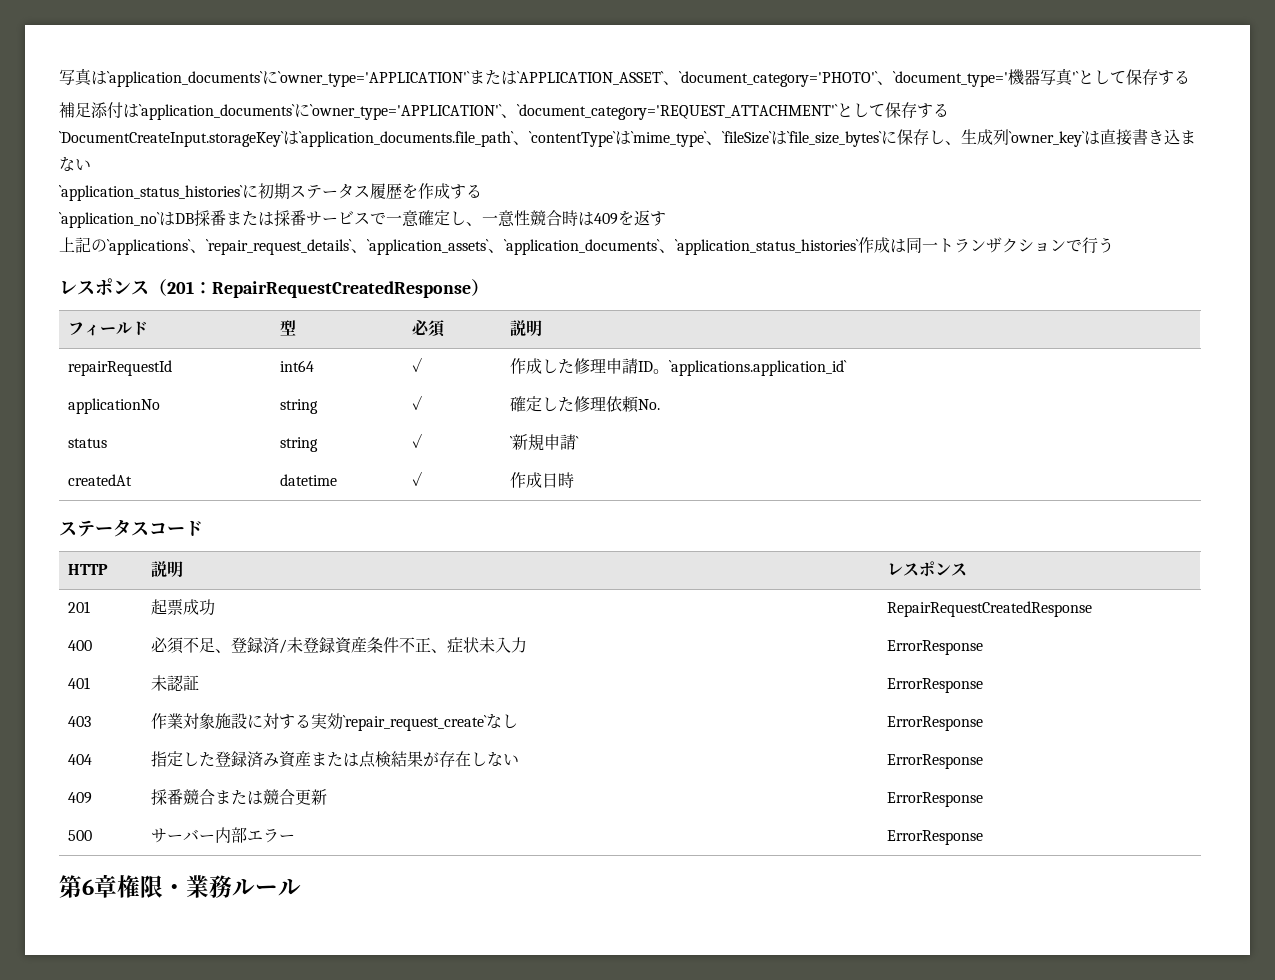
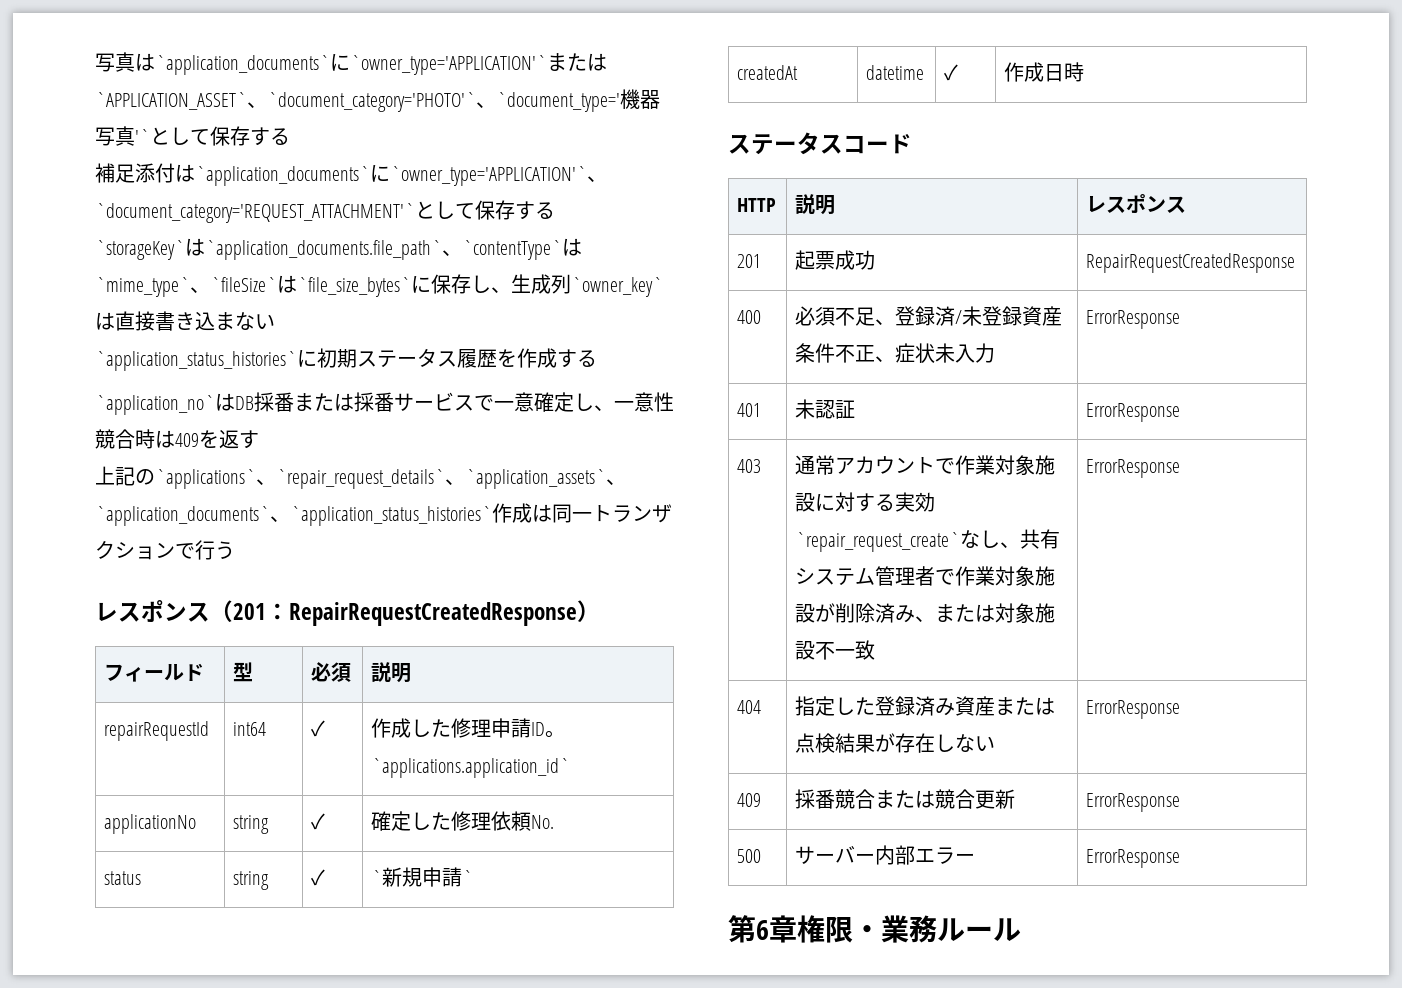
- `DocumentCreateInput.storageKey`は`application_documents.file_path`、`contentType`は`mime_type`、`fileSize`は`file_size_bytes`に保存し、生成列`owner_key`は直接書き込まない
+ `storageKey`は`application_documents.file_path`、`contentType`は`mime_type`、`fileSize`は`file_size_bytes`に保存し、生成列`owner_key`は直接書き込まない
- 403 | 作業対象施設に対する実効`repair_request_create`なし | ErrorResponse
+ 403 | 通常アカウントで作業対象施設に対する実効`repair_request_create`なし、共有システム管理者で作業対象施設が削除済み、または対象施設不一致 | ErrorResponse

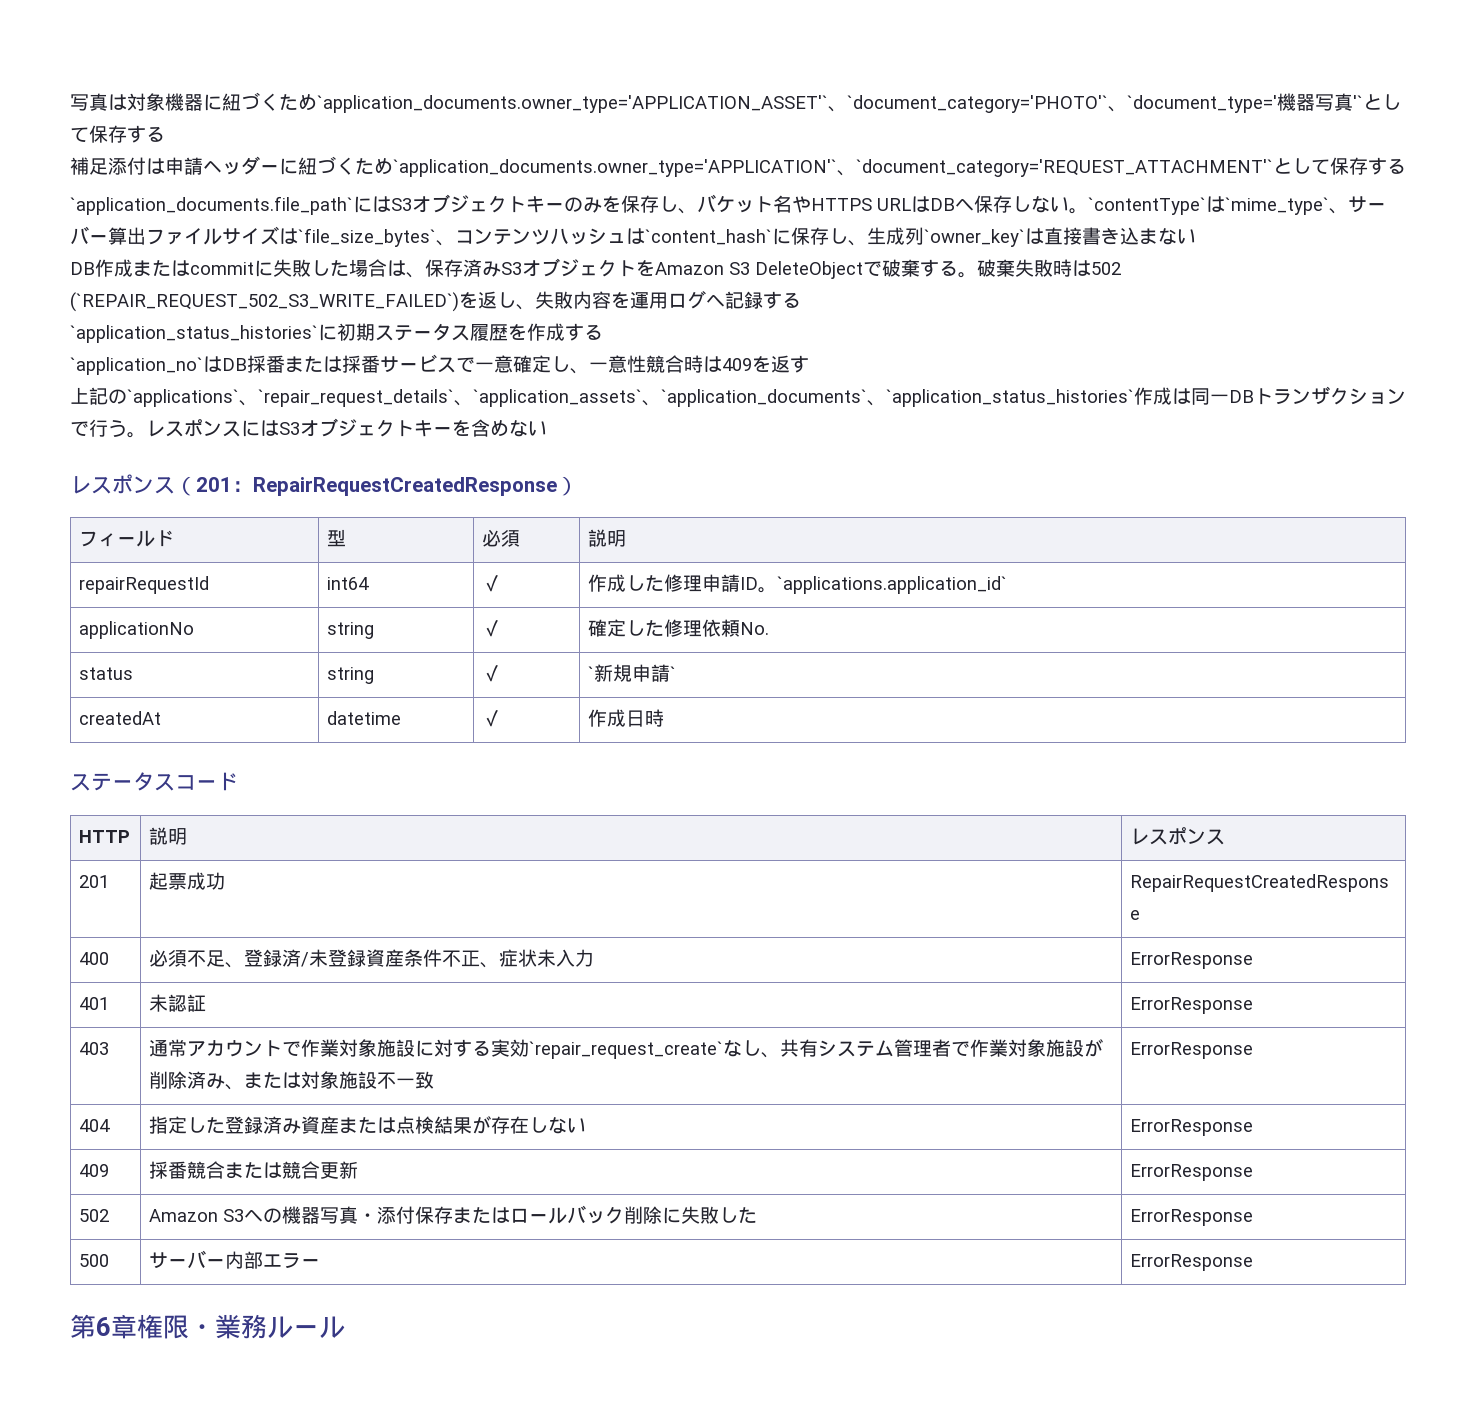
- 写真は`application_documents`に`owner_type='APPLICATION'`または`APPLICATION_ASSET`、`document_category='PHOTO'`、`document_type='機器写真'`として保存する
+ 写真は対象機器に紐づくため`application_documents.owner_type='APPLICATION_ASSET'`、`document_category='PHOTO'`、`document_type='機器写真'`として保存する
- 補足添付は`application_documents`に`owner_type='APPLICATION'`、`document_category='REQUEST_ATTACHMENT'`として保存する
+ 補足添付は申請ヘッダーに紐づくため`application_documents.owner_type='APPLICATION'`、`document_category='REQUEST_ATTACHMENT'`として保存する
- `storageKey`は`application_documents.file_path`、`contentType`は`mime_type`、`fileSize`は`file_size_bytes`に保存し、生成列`owner_key`は直接書き込まない
+ `application_documents.file_path`にはS3オブジェクトキーのみを保存し、バケット名やHTTPS URLはDBへ保存しない。`contentType`は`mime_type`、サーバー算出ファイルサイズは`file_size_bytes`、コンテンツハッシュは`content_hash`に保存し、生成列`owner_key`は直接書き込まない
+ DB作成またはcommitに失敗した場合は、保存済みS3オブジェクトをAmazon S3 DeleteObjectで破棄する。破棄失敗時は502 (`REPAIR_REQUEST_502_S3_WRITE_FAILED`)を返し、失敗内容を運用ログへ記録する
- 上記の`applications`、`repair_request_details`、`application_assets`、`application_documents`、`application_status_histories`作成は同一トランザクションで行う
+ 上記の`applications`、`repair_request_details`、`application_assets`、`application_documents`、`application_status_histories`作成は同一DBトランザクションで行う。レスポンスにはS3オブジェクトキーを含めない
+ 502 | Amazon S3への機器写真・添付保存またはロールバック削除に失敗した | ErrorResponse

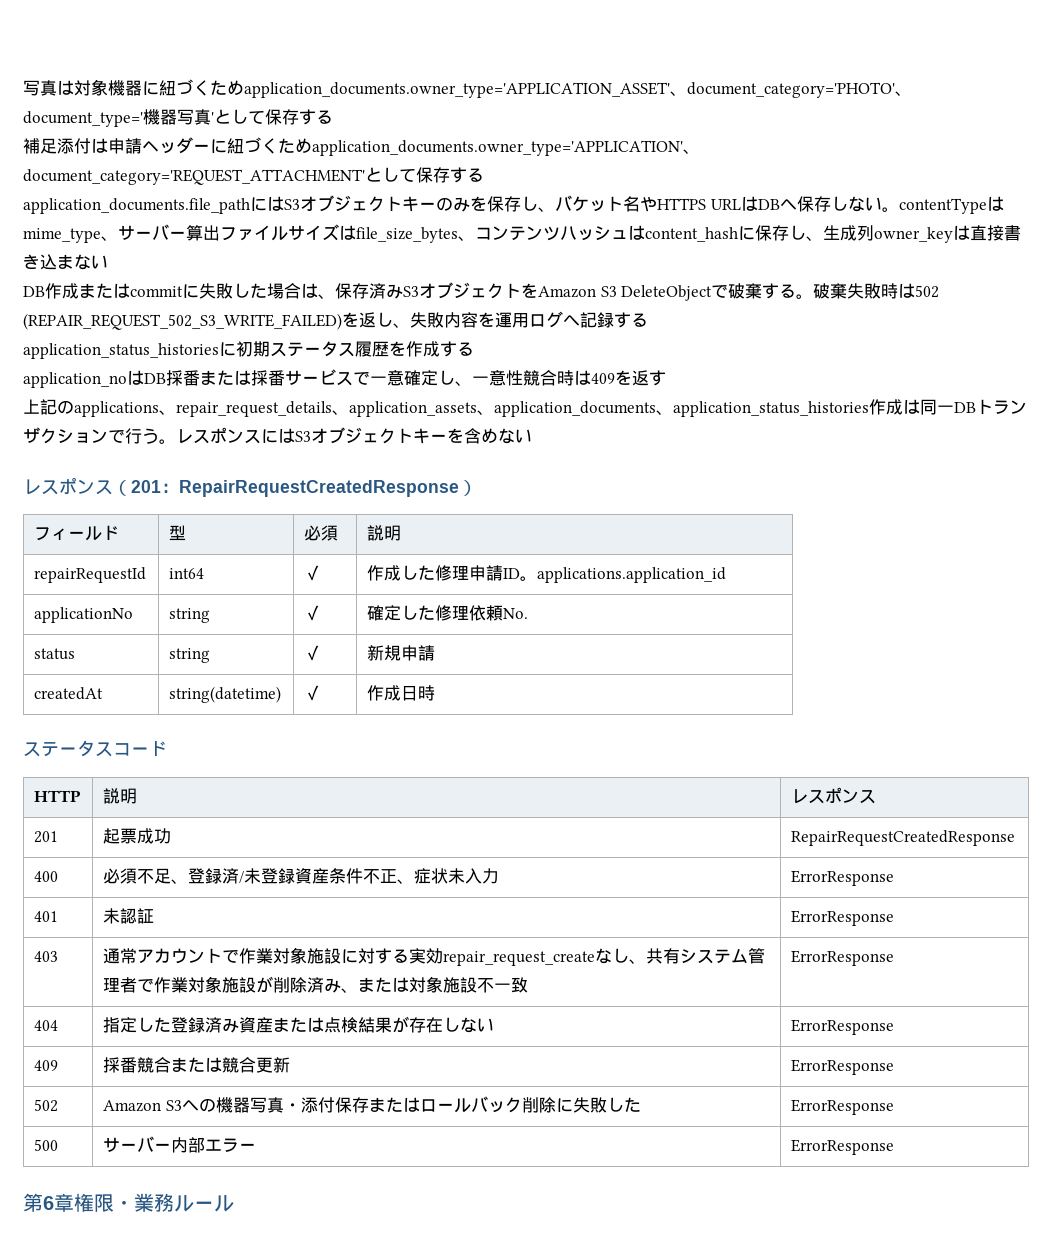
- 写真は対象機器に紐づくため`application_documents.owner_type='APPLICATION_ASSET'`、`document_category='PHOTO'`、`document_type='機器写真'`として保存する
+ 写真は対象機器に紐づくためapplication_documents.owner_type='APPLICATION_ASSET'、document_category='PHOTO'、document_type='機器写真'として保存する
- 補足添付は申請ヘッダーに紐づくため`application_documents.owner_type='APPLICATION'`、`document_category='REQUEST_ATTACHMENT'`として保存する
- `application_documents.file_path`にはS3オブジェクトキーのみを保存し、バケット名やHTTPS URLはDBへ保存しない。`contentType`は`mime_type`、サーバー算出ファイルサイズは`file_size_bytes`、コンテンツハッシュは`content_hash`に保存し、生成列`owner_key`は直接書き込まない
+ 補足添付は申請ヘッダーに紐づくためapplication_documents.owner_type='APPLICATION'、document_category='REQUEST_ATTACHMENT'として保存する
+ application_documents.file_pathにはS3オブジェクトキーのみを保存し、バケット名やHTTPS URLはDBへ保存しない。contentTypeはmime_type、サーバー算出ファイルサイズはfile_size_bytes、コンテンツハッシュはcontent_hashに保存し、生成列owner_keyは直接書き込まない
- 破棄失敗時は502 (`REPAIR_REQUEST_502_S3_WRITE_FAILED`)を返し、失敗内容を運用ログへ記録する
+ 破棄失敗時は502 (REPAIR_REQUEST_502_S3_WRITE_FAILED)を返し、失敗内容を運用ログへ記録する
- `application_status_histories`に初期ステータス履歴を作成する
+ application_status_historiesに初期ステータス履歴を作成する
- `application_no`はDB採番または採番サービスで一意確定し、一意性競合時は409を返す
+ application_noはDB採番または採番サービスで一意確定し、一意性競合時は409を返す
- 上記の`applications`、`repair_request_details`、`application_assets`、`application_documents`、`application_status_histories`作成は同一DBトランザクションで行う。
+ 上記のapplications、repair_request_details、application_assets、application_documents、application_status_histories作成は同一DBトランザクションで行う。
- repairRequestId | int64 | ✓ | 作成した修理申請ID。`applications.application_id`
+ repairRequestId | int64 | ✓ | 作成した修理申請ID。applications.application_id
- status | string | ✓ | `新規申請`
+ status | string | ✓ | 新規申請
- createdAt | datetime | ✓ | 作成日時
+ createdAt | string(datetime) | ✓ | 作成日時
- 403 | 通常アカウントで作業対象施設に対する実効`repair_request_create`なし、共有システム管理者で作業対象施設が削除済み、または対象施設不一致 | ErrorResponse
+ 403 | 通常アカウントで作業対象施設に対する実効repair_request_createなし、共有システム管理者で作業対象施設が削除済み、または対象施設不一致 | ErrorResponse

